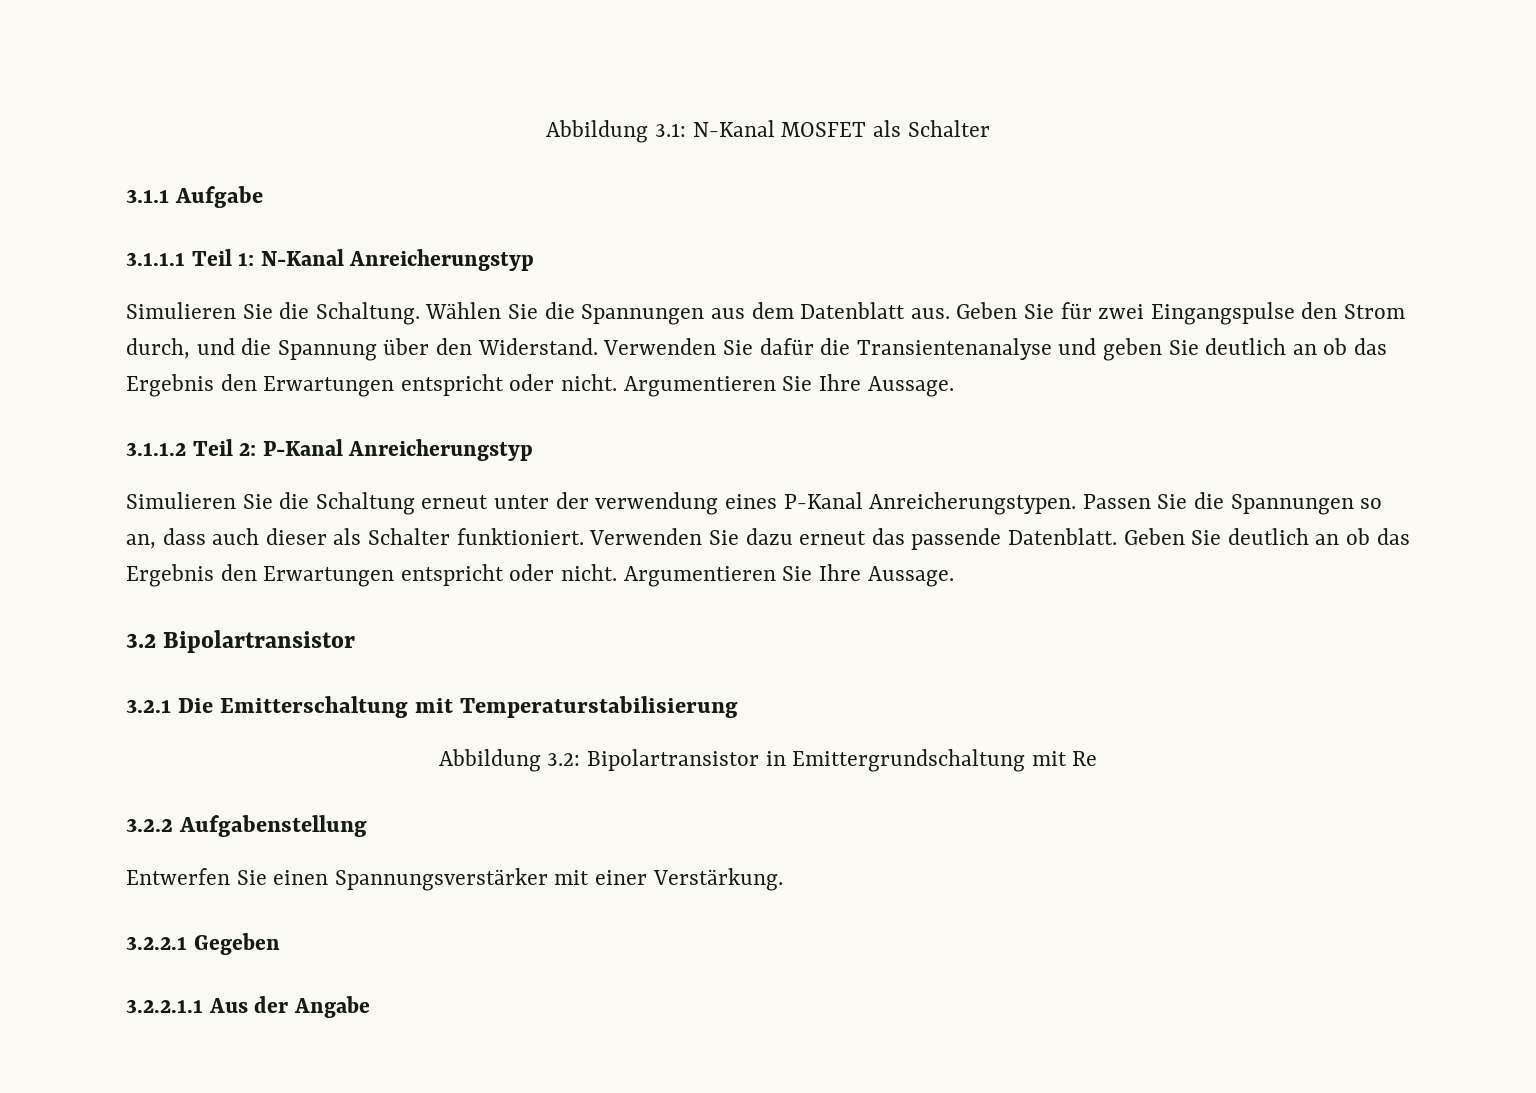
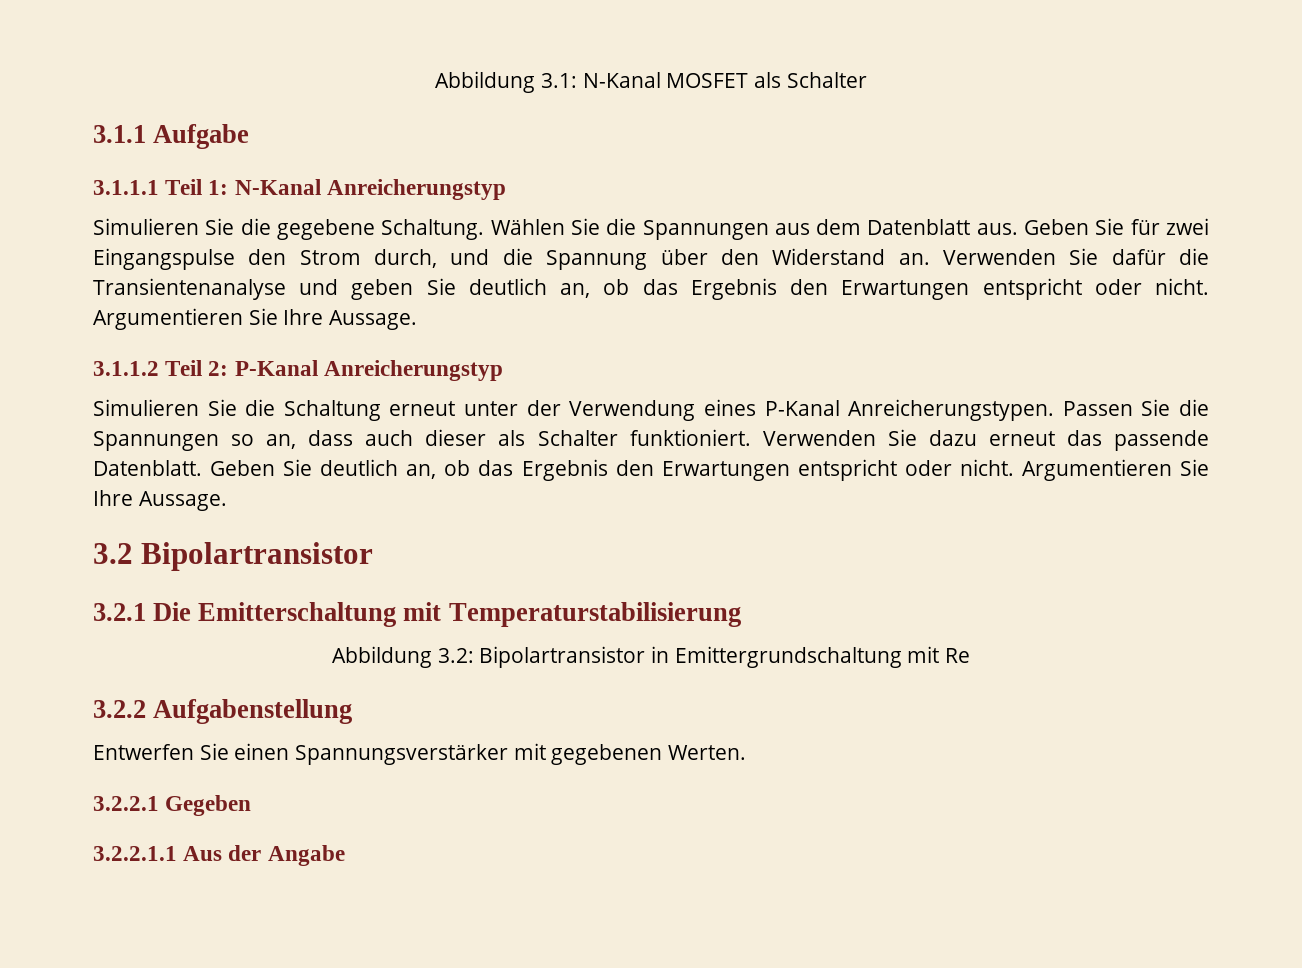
- Simulieren Sie die Schaltung.
+ Simulieren Sie die gegebene Schaltung.
- Geben Sie für zwei Eingangspulse den Strom durch, und die Spannung über den Widerstand.
+ Geben Sie für zwei Eingangspulse den Strom durch, und die Spannung über den Widerstand an.
- Verwenden Sie dafür die Transientenanalyse und geben Sie deutlich an ob das Ergebnis den Erwartungen entspricht oder nicht.
+ Verwenden Sie dafür die Transientenanalyse und geben Sie deutlich an, ob das Ergebnis den Erwartungen entspricht oder nicht.
- Simulieren Sie die Schaltung erneut unter der verwendung eines P-Kanal Anreicherungstypen.
+ Simulieren Sie die Schaltung erneut unter der Verwendung eines P-Kanal Anreicherungstypen.
- Geben Sie deutlich an ob das Ergebnis den Erwartungen entspricht oder nicht.
+ Geben Sie deutlich an, ob das Ergebnis den Erwartungen entspricht oder nicht.
- Entwerfen Sie einen Spannungsverstärker mit einer Verstärkung.
+ Entwerfen Sie einen Spannungsverstärker mit gegebenen Werten.

